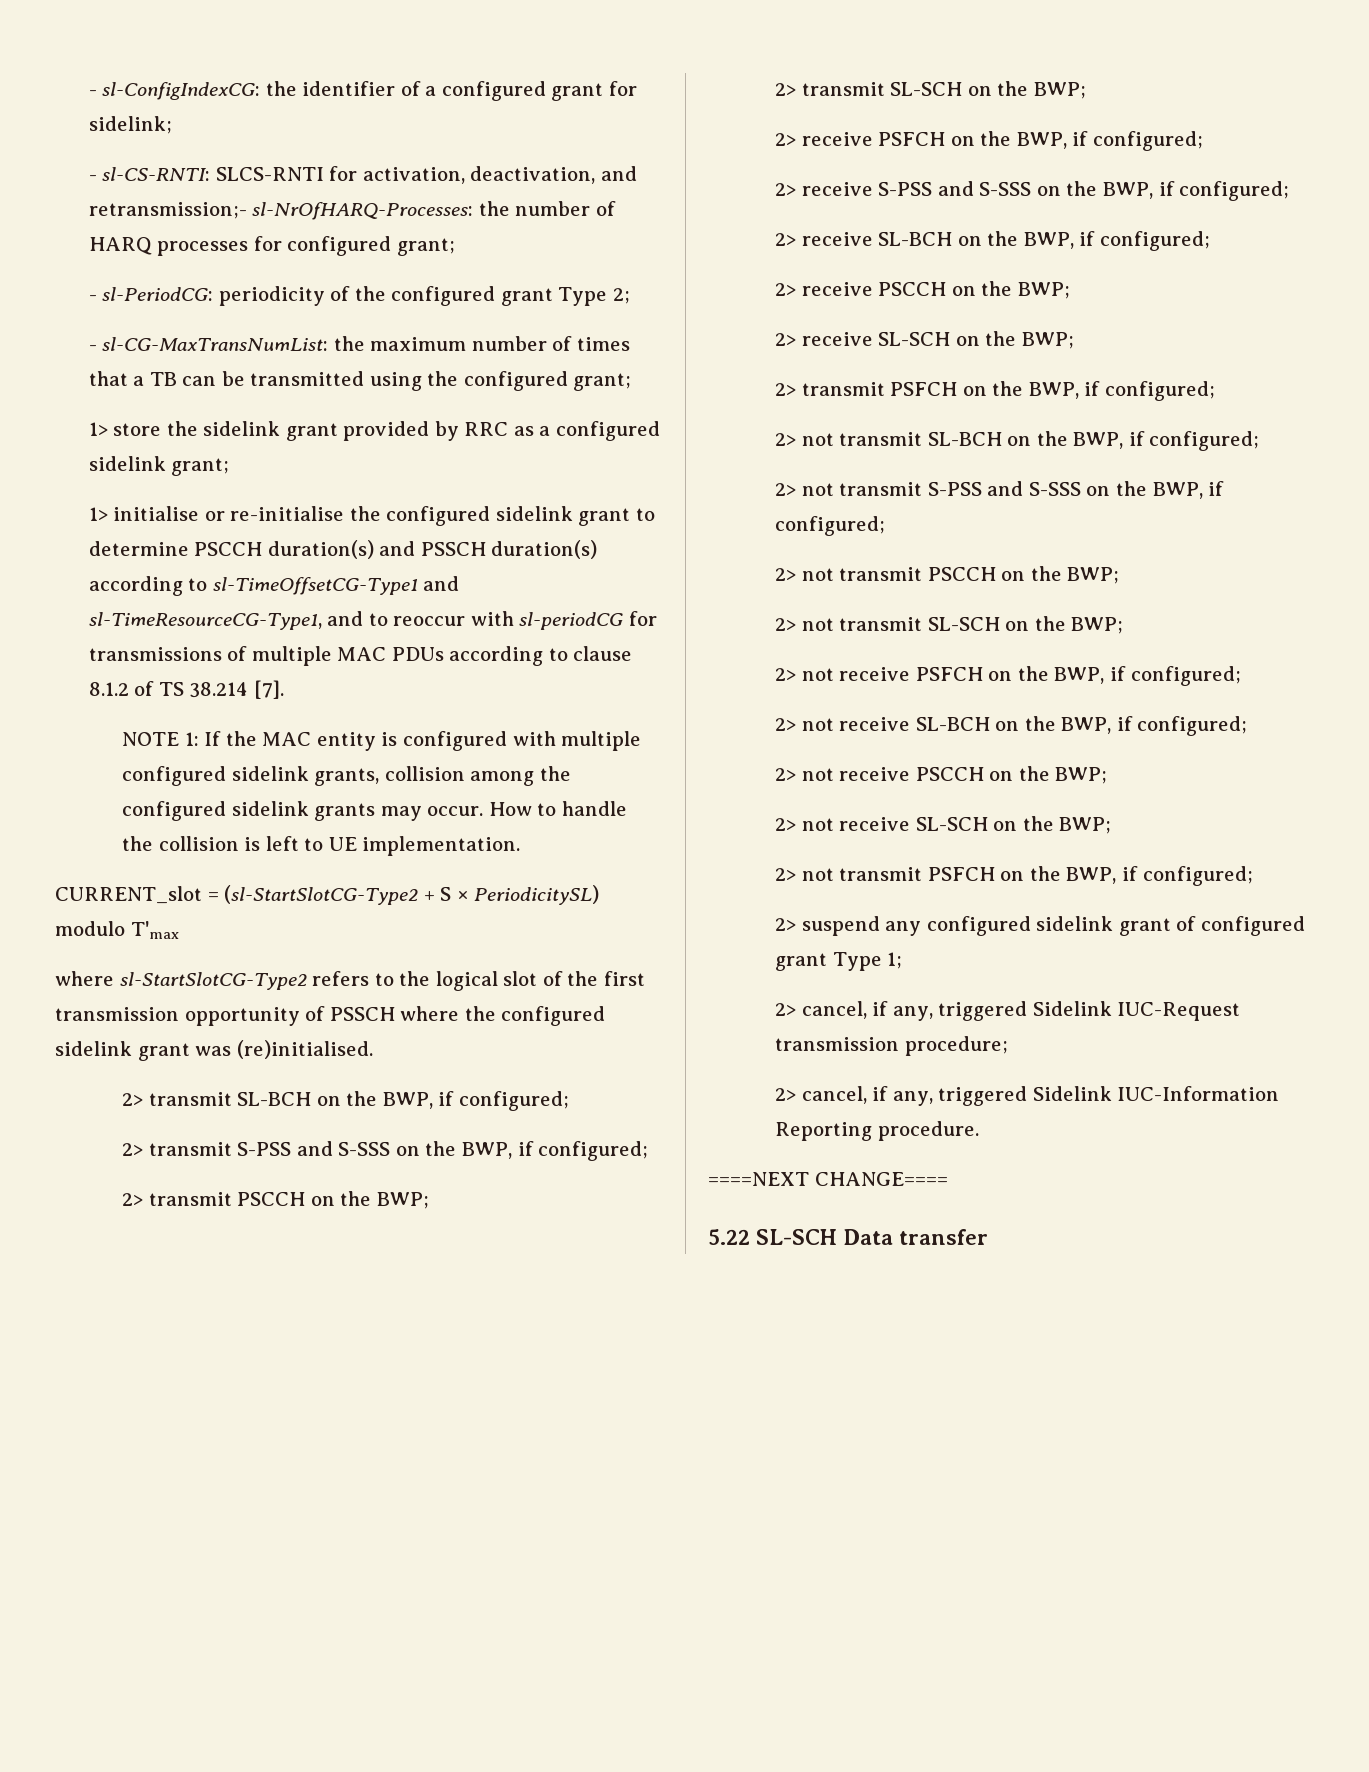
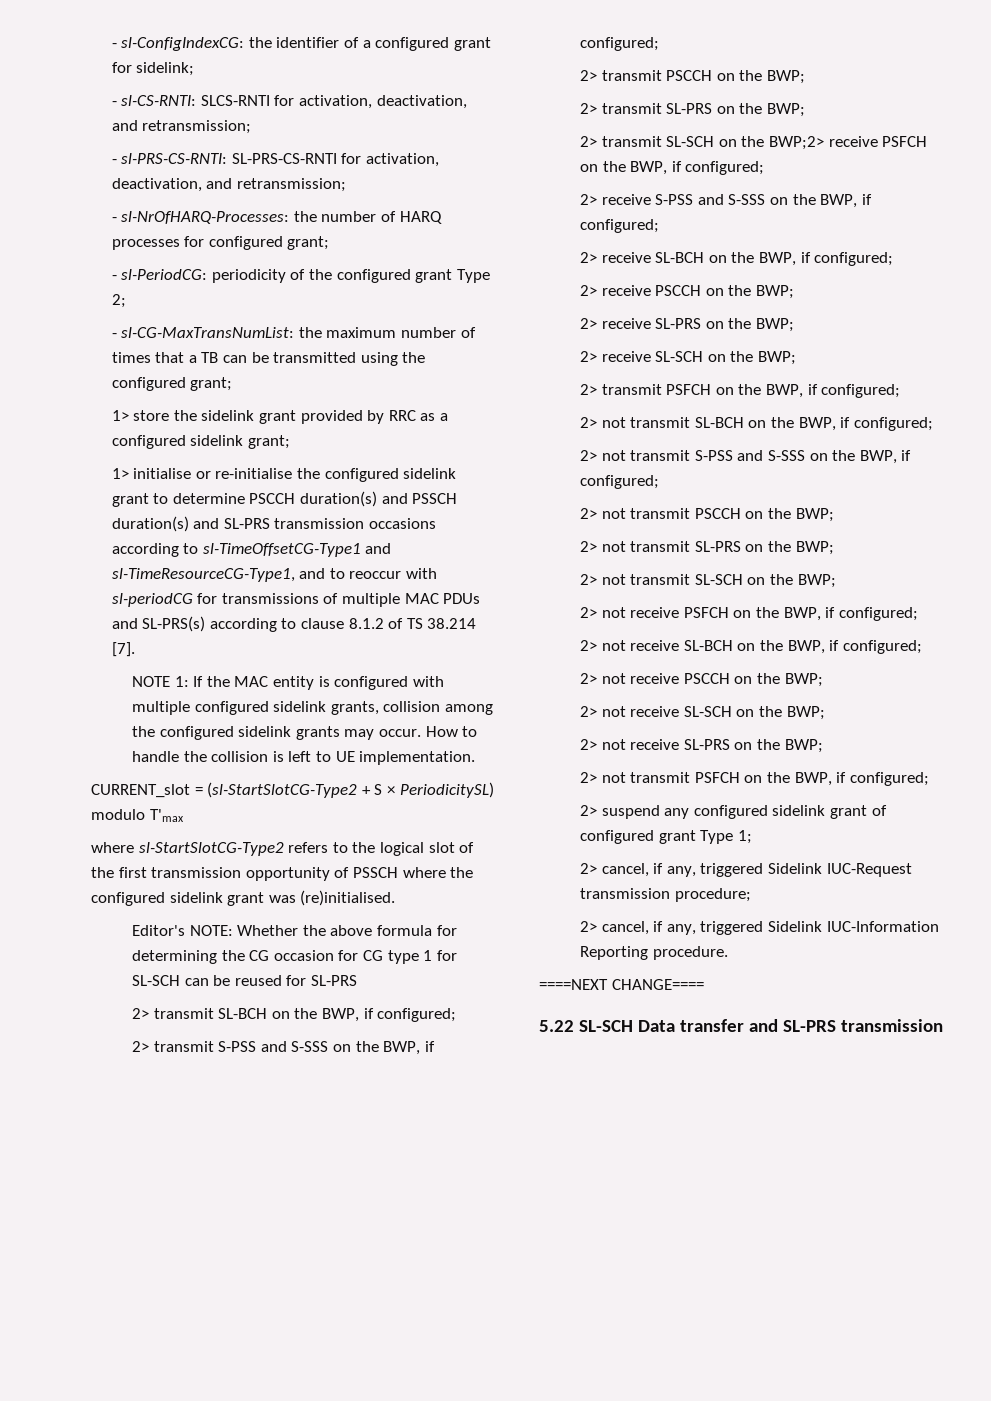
- - sl-CS-RNTI: SLCS-RNTI for activation, deactivation, and retransmission;- sl-NrOfHARQ-Processes: the number of HARQ processes for configured grant;
+ - sl-CS-RNTI: SLCS-RNTI for activation, deactivation, and retransmission;
+ - sl-PRS-CS-RNTI: SL-PRS-CS-RNTI for activation, deactivation, and retransmission;
+ - sl-NrOfHARQ-Processes: the number of HARQ processes for configured grant;
- 1> initialise or re-initialise the configured sidelink grant to determine PSCCH duration(s) and PSSCH duration(s) according to sl-TimeOffsetCG-Type1 and sl-TimeResourceCG-Type1, and to reoccur with sl-periodCG for transmissions of multiple MAC PDUs according to clause 8.1.2 of TS 38.214 [7].
+ 1> initialise or re-initialise the configured sidelink grant to determine PSCCH duration(s) and PSSCH duration(s) and SL-PRS transmission occasions according to sl-TimeOffsetCG-Type1 and sl-TimeResourceCG-Type1, and to reoccur with sl-periodCG for transmissions of multiple MAC PDUs and SL-PRS(s) according to clause 8.1.2 of TS 38.214 [7].
+ Editor's NOTE: Whether the above formula for determining the CG occasion for CG type 1 for SL-SCH can be reused for SL-PRS
- 2> transmit SL-SCH on the BWP;
- 2> receive PSFCH on the BWP, if configured;
+ 2> transmit SL-PRS on the BWP;
+ 2> transmit SL-SCH on the BWP;2> receive PSFCH on the BWP, if configured;
+ 2> receive SL-PRS on the BWP;
+ 2> not transmit SL-PRS on the BWP;
+ 2> not receive SL-PRS on the BWP;
- 5.22 SL-SCH Data transfer
+ 5.22 SL-SCH Data transfer and SL-PRS transmission

